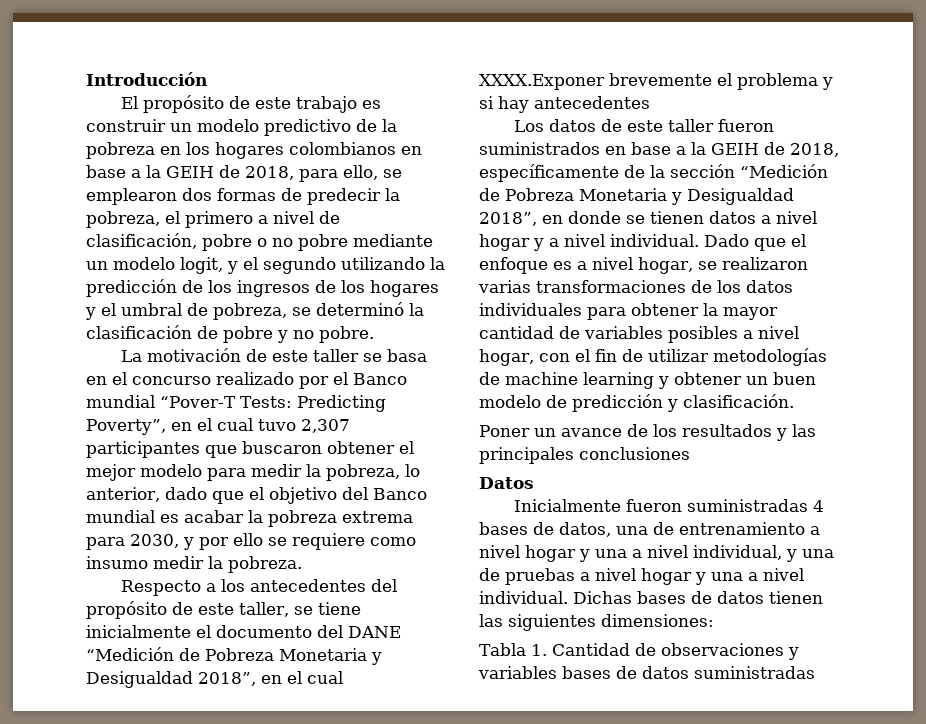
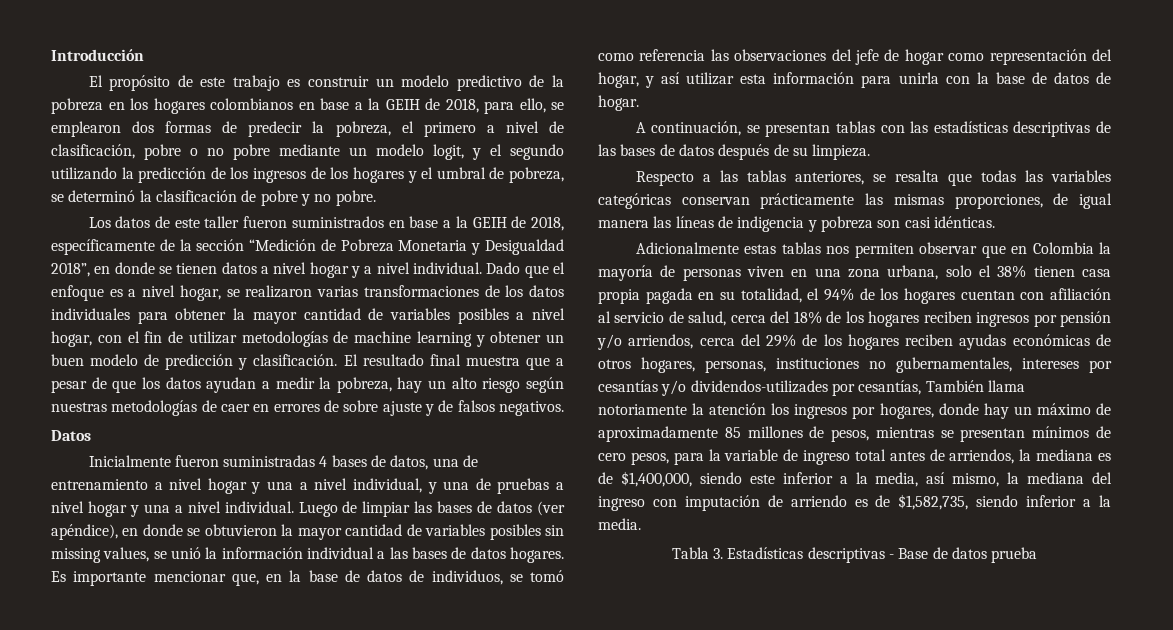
- La motivación de este taller se basa en el concurso realizado por el Banco mundial “Pover-T Tests: Predicting Poverty”, en el cual tuvo 2,307 participantes que buscaron obtener el mejor modelo para medir la pobreza, lo anterior, dado que el objetivo del Banco mundial es acabar la pobreza extrema para 2030, y por ello se requiere como insumo medir la pobreza.
- Respecto a los antecedentes del propósito de este taller, se tiene inicialmente el documento del DANE “Medición de Pobreza Monetaria y Desigualdad 2018”, en el cual XXXX.Exponer brevemente el problema y si hay antecedentes
- Dado que el enfoque es a nivel hogar, se realizaron varias transformaciones de los datos individuales para obtener la mayor cantidad de variables posibles a nivel hogar, con el fin de utilizar metodologías de machine learning y obtener un buen modelo de predicción y clasificación.
- Poner un avance de los resultados y las principales conclusiones
+ Dado que el enfoque es a nivel hogar, se realizaron varias transformaciones de los datos individuales para obtener la mayor cantidad de variables posibles a nivel hogar, con el fin de utilizar metodologías de machine learning y obtener un buen modelo de predicción y clasificación. El resultado final muestra que a pesar de que los datos ayudan a medir la pobreza, hay un alto riesgo según nuestras metodologías de caer en errores de sobre ajuste y de falsos negativos.
- Dichas bases de datos tienen las siguientes dimensiones:
- Tabla 1. Cantidad de observaciones y variables bases de datos suministradas
+ Luego de limpiar las bases de datos (ver apéndice), en donde se obtuvieron la mayor cantidad de variables posibles sin missing values, se unió la información individual a las bases de datos hogares. Es importante mencionar que, en la base de datos de individuos, se tomó como referencia las observaciones del jefe de hogar como representación del hogar, y así utilizar esta información para unirla con la base de datos de hogar.
+ A continuación, se presentan tablas con las estadísticas descriptivas de las bases de datos después de su limpieza.
+ Respecto a las tablas anteriores, se resalta que todas las variables categóricas conservan prácticamente las mismas proporciones, de igual manera las líneas de indigencia y pobreza son casi idénticas.
+ Adicionalmente estas tablas nos permiten observar que en Colombia la mayoría de personas viven en una zona urbana, solo el 38% tienen casa propia pagada en su totalidad, el 94% de los hogares cuentan con afiliación al servicio de salud, cerca del 18% de los hogares reciben ingresos por pensión y/o arriendos, cerca del 29% de los hogares reciben ayudas económicas de otros hogares, personas, instituciones no gubernamentales, intereses por cesantías y/o dividendos-utilizades por cesantías, También llama notoriamente la atención los ingresos por hogares, donde hay un máximo de aproximadamente 85 millones de pesos, mientras se presentan mínimos de cero pesos, para la variable de ingreso total antes de arriendos, la mediana es de $1,400,000, siendo este inferior a la media, así mismo, la mediana del ingreso con imputación de arriendo es de $1,582,735, siendo inferior a la media.
+ Tabla 3. Estadísticas descriptivas - Base de datos prueba

